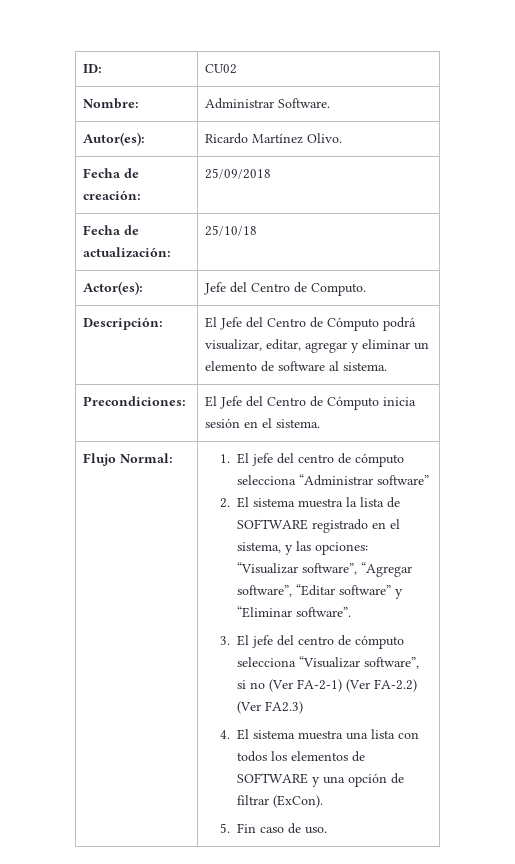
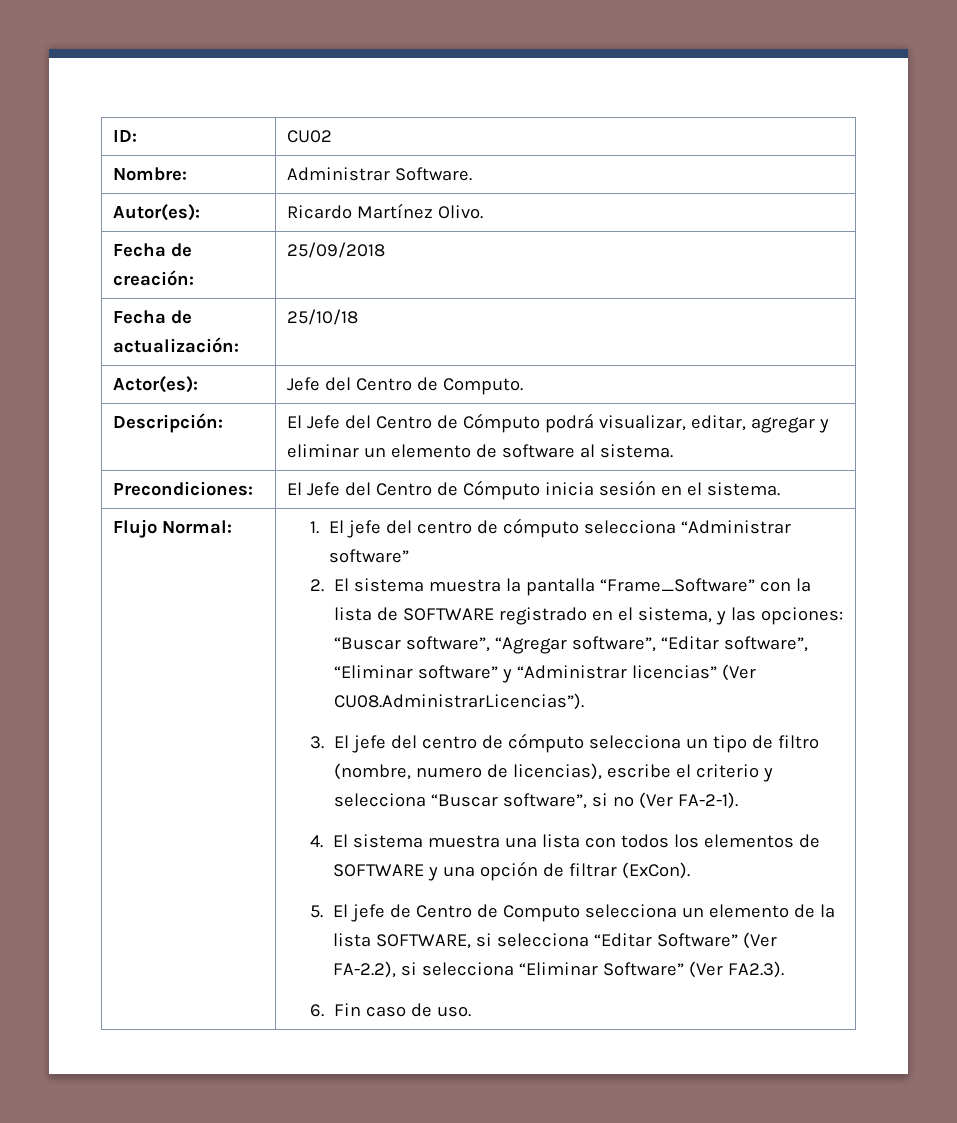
- 2. El sistema muestra la lista de SOFTWARE registrado en el sistema, y las opciones: “Visualizar software”, “Agregar software”, “Editar software” y “Eliminar software”.
+ 2. El sistema muestra la pantalla “Frame_Software” con la lista de SOFTWARE registrado en el sistema, y las opciones: “Buscar software”, “Agregar software”, “Editar software”, “Eliminar software” y “Administrar licencias” (Ver CU08.AdministrarLicencias”).
- 3. El jefe del centro de cómputo selecciona “Visualizar software”, si no (Ver FA-2-1) (Ver FA-2.2) (Ver FA2.3)
+ 3. El jefe del centro de cómputo selecciona un tipo de filtro (nombre, numero de licencias), escribe el criterio y selecciona “Buscar software”, si no (Ver FA-2-1).
- 5. Fin caso de uso.
+ 5. El jefe de Centro de Computo selecciona un elemento de la lista SOFTWARE, si selecciona “Editar Software” (Ver FA-2.2), si selecciona “Eliminar Software” (Ver FA2.3).
+ 6. Fin caso de uso.

